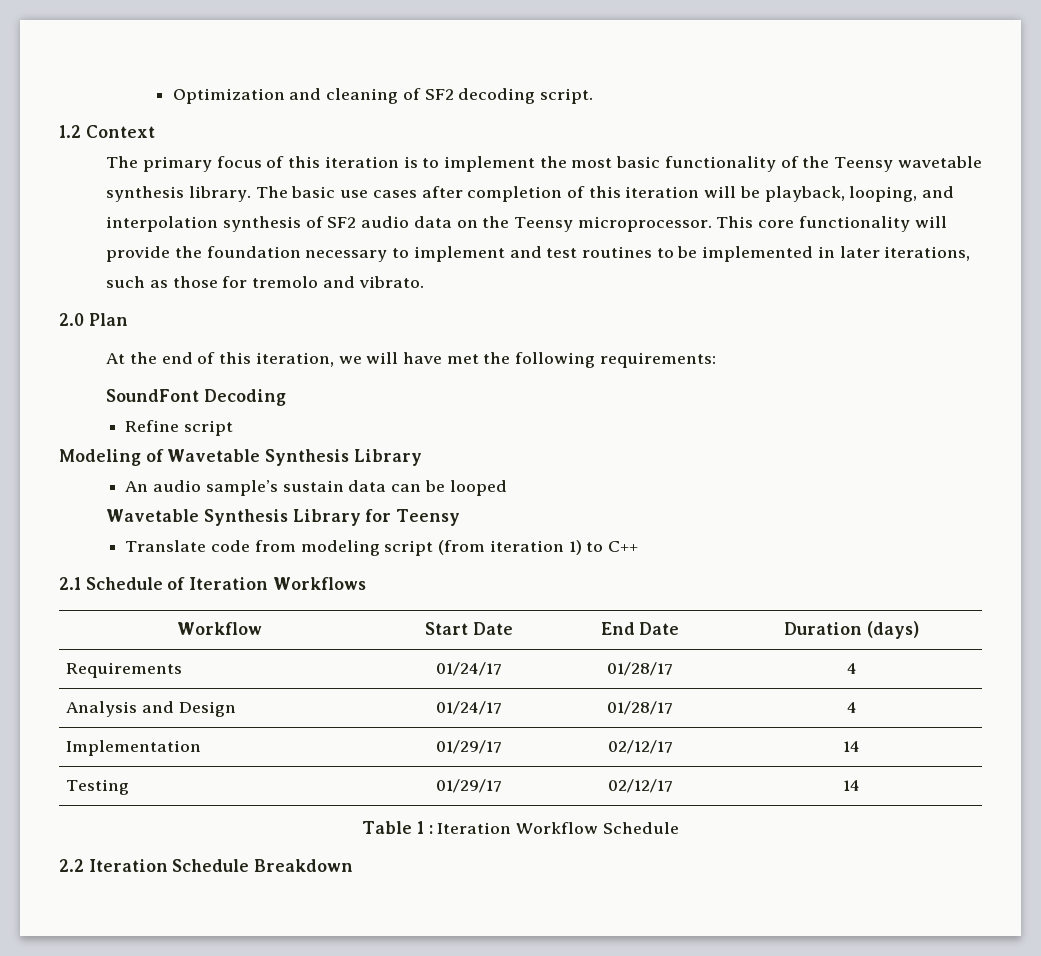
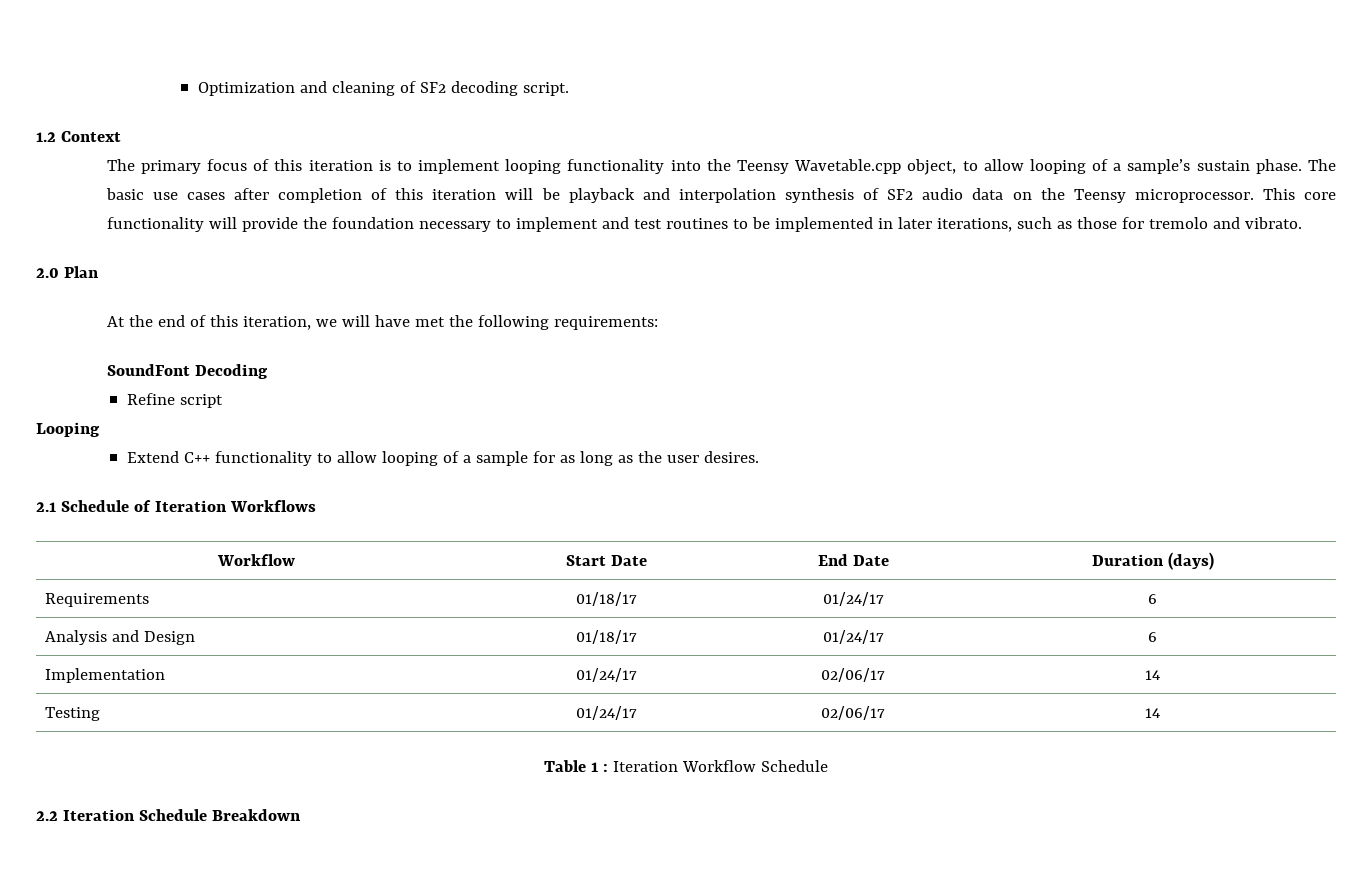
- The primary focus of this iteration is to implement the most basic functionality of the Teensy wavetable synthesis library.
+ The primary focus of this iteration is to implement looping functionality into the Teensy Wavetable.cpp object, to allow looping of a sample’s sustain phase.
- The basic use cases after completion of this iteration will be playback, looping, and interpolation synthesis of SF2 audio data on the Teensy microprocessor.
+ The basic use cases after completion of this iteration will be playback and interpolation synthesis of SF2 audio data on the Teensy microprocessor.
- Modeling of Wavetable Synthesis Library
- An audio sample’s sustain data can be looped
- Wavetable Synthesis Library for Teensy
- Translate code from modeling script (from iteration 1) to C++
+ Looping
+ Extend C++ functionality to allow looping of a sample for as long as the user desires.
- Requirements | 01/24/17 | 01/28/17 | 4
+ Requirements | 01/18/17 | 01/24/17 | 6
- Analysis and Design | 01/24/17 | 01/28/17 | 4
+ Analysis and Design | 01/18/17 | 01/24/17 | 6
- Implementation | 01/29/17 | 02/12/17 | 14
+ Implementation | 01/24/17 | 02/06/17 | 14
- Testing | 01/29/17 | 02/12/17 | 14
+ Testing | 01/24/17 | 02/06/17 | 14

